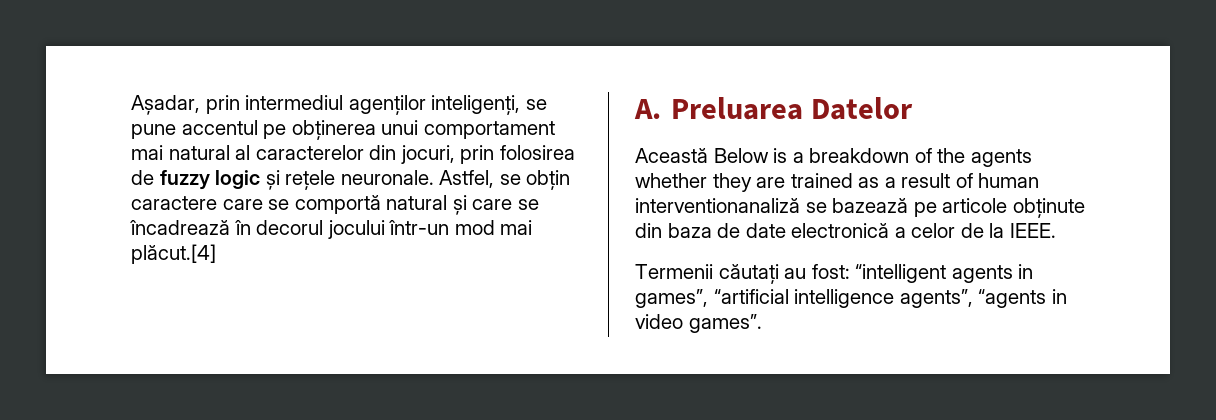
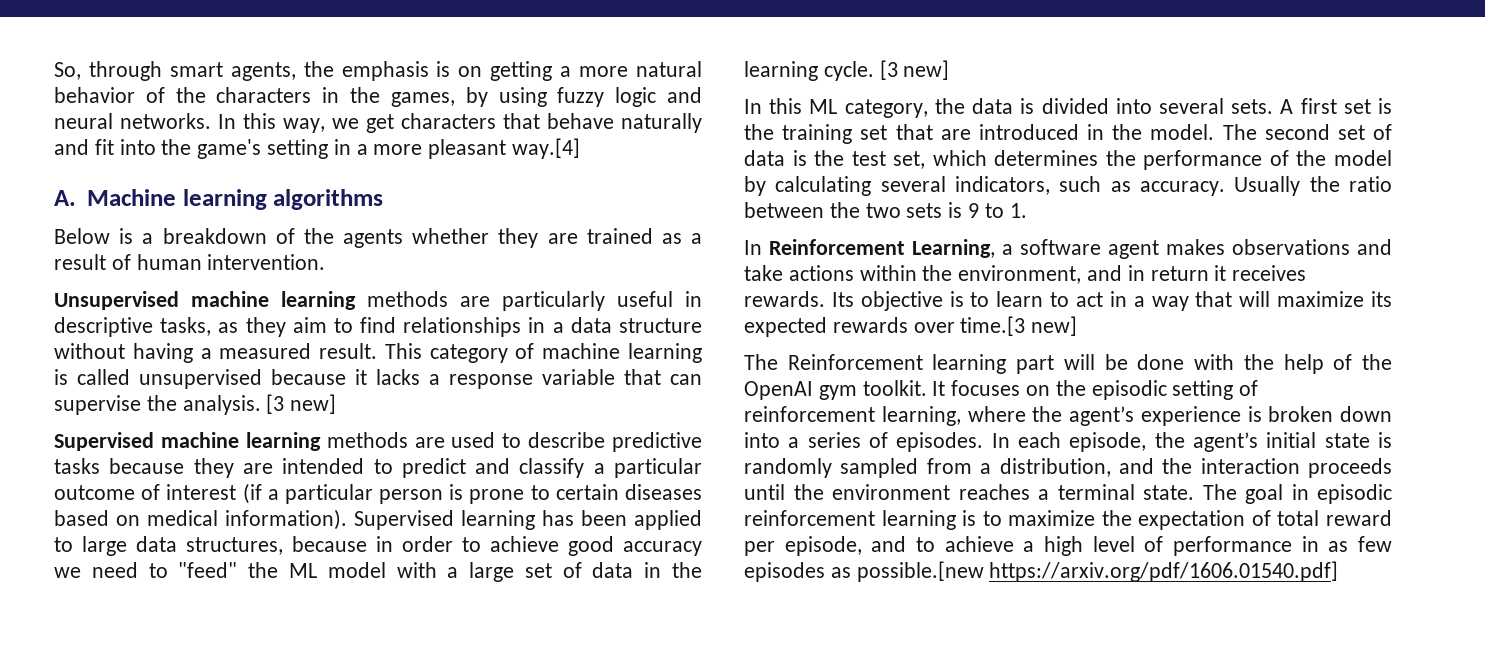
- Așadar, prin intermediul agenților inteligenți, se pune accentul pe obținerea unui comportament mai natural al caracterelor din jocuri, prin folosirea de fuzzy logic și rețele neuronale. Astfel, se obțin caractere care se comportă natural și care se încadrează în decorul jocului într-un mod mai plăcut.[4]
- A. Preluarea Datelor
- Această Below is a breakdown of the agents whether they are trained as a result of human interventionanaliză se bazează pe articole obținute din baza de date electronică a celor de la IEEE.
- Termenii căutați au fost: “intelligent agents in games”, “artificial intelligence agents”, “agents in video games”.
+ So, through smart agents, the emphasis is on getting a more natural behavior of the characters in the games, by using fuzzy logic and neural networks. In this way, we get characters that behave naturally and fit into the game's setting in a more pleasant way.[4]
+ A. Machine learning algorithms
+ Below is a breakdown of the agents whether they are trained as a result of human intervention.
+ Unsupervised machine learning methods are particularly useful in descriptive tasks, as they aim to find relationships in a data structure without having a measured result. This category of machine learning is called unsupervised because it lacks a response variable that can supervise the analysis. [3 new]
+ Supervised machine learning methods are used to describe predictive tasks because they are intended to predict and classify a particular outcome of interest (if a particular person is prone to certain diseases based on medical information). Supervised learning has been applied to large data structures, because in order to achieve good accuracy we need to "feed" the ML model with a large set of data in the learning cycle. [3 new]
+ In this ML category, the data is divided into several sets. A first set is the training set that are introduced in the model. The second set of data is the test set, which determines the performance of the model by calculating several indicators, such as accuracy. Usually the ratio between the two sets is 9 to 1.
+ In Reinforcement Learning, a software agent makes observations and take actions within the environment, and in return it receives rewards. Its objective is to learn to act in a way that will maximize its expected rewards over time.[3 new]
+ The Reinforcement learning part will be done with the help of the OpenAI gym toolkit. It focuses on the episodic setting of reinforcement learning, where the agent’s experience is broken down into a series of episodes. In each episode, the agent’s initial state is randomly sampled from a distribution, and the interaction proceeds until the environment reaches a terminal state. The goal in episodic reinforcement learning is to maximize the expectation of total reward per episode, and to achieve a high level of performance in as few episodes as possible.[new https://arxiv.org/pdf/1606.01540.pdf]

